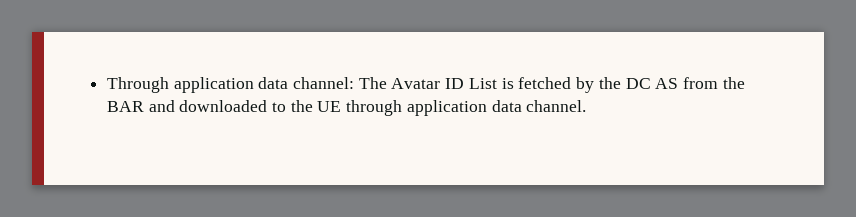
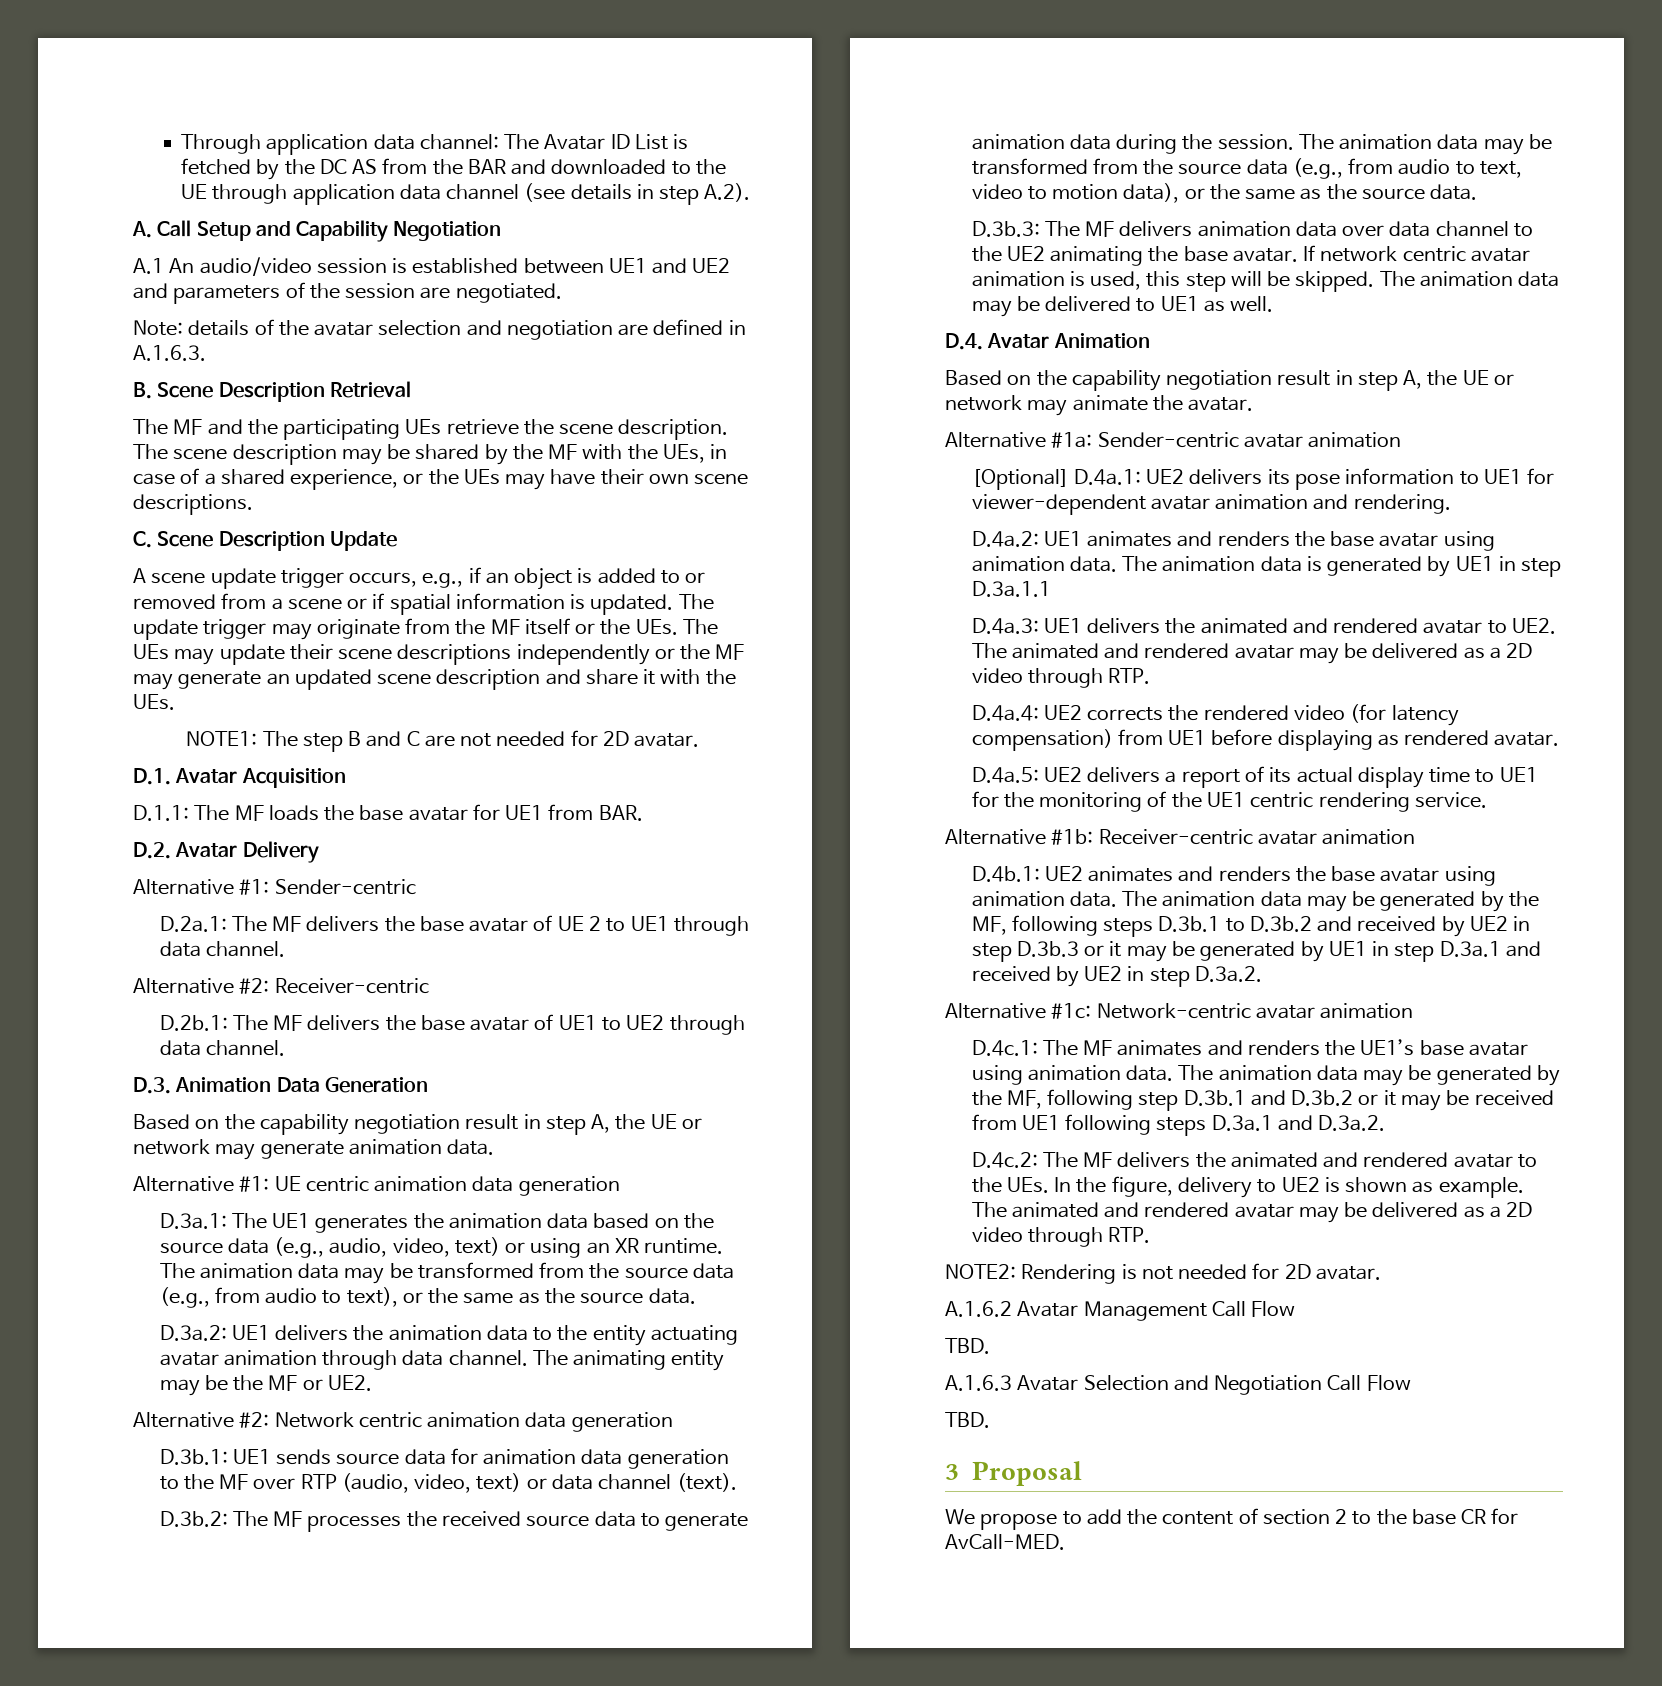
- Through application data channel: The Avatar ID List is fetched by the DC AS from the BAR and downloaded to the UE through application data channel.
+ Through application data channel: The Avatar ID List is fetched by the DC AS from the BAR and downloaded to the UE through application data channel (see details in step A.2).
+ A. Call Setup and Capability Negotiation
+ A.1 An audio/video session is established between UE1 and UE2 and parameters of the session are negotiated.
+ Note: details of the avatar selection and negotiation are defined in A.1.6.3.
+ B. Scene Description Retrieval
+ The MF and the participating UEs retrieve the scene description. The scene description may be shared by the MF with the UEs, in case of a shared experience, or the UEs may have their own scene descriptions.
+ C. Scene Description Update
+ A scene update trigger occurs, e.g., if an object is added to or removed from a scene or if spatial information is updated. The update trigger may originate from the MF itself or the UEs. The UEs may update their scene descriptions independently or the MF may generate an updated scene description and share it with the UEs.
+ NOTE1: The step B and C are not needed for 2D avatar.
+ D.1. Avatar Acquisition
+ D.1.1: The MF loads the base avatar for UE1 from BAR.
+ D.2. Avatar Delivery
+ Alternative #1: Sender-centric
+ D.2a.1: The MF delivers the base avatar of UE 2 to UE1 through data channel.
+ Alternative #2: Receiver-centric
+ D.2b.1: The MF delivers the base avatar of UE1 to UE2 through data channel.
+ D.3. Animation Data Generation
+ Based on the capability negotiation result in step A, the UE or network may generate animation data.
+ Alternative #1: UE centric animation data generation
+ D.3a.1: The UE1 generates the animation data based on the source data (e.g., audio, video, text) or using an XR runtime. The animation data may be transformed from the source data (e.g., from audio to text), or the same as the source data.
+ D.3a.2: UE1 delivers the animation data to the entity actuating avatar animation through data channel. The animating entity may be the MF or UE2.
+ Alternative #2: Network centric animation data generation
+ D.3b.1: UE1 sends source data for animation data generation to the MF over RTP (audio, video, text) or data channel (text).
+ D.3b.2: The MF processes the received source data to generate animation data during the session. The animation data may be transformed from the source data (e.g., from audio to text, video to motion data), or the same as the source data.
+ D.3b.3: The MF delivers animation data over data channel to the UE2 animating the base avatar. If network centric avatar animation is used, this step will be skipped. The animation data may be delivered to UE1 as well.
+ D.4. Avatar Animation
+ Based on the capability negotiation result in step A, the UE or network may animate the avatar.
+ Alternative #1a: Sender-centric avatar animation
+ [Optional] D.4a.1: UE2 delivers its pose information to UE1 for viewer-dependent avatar animation and rendering.
+ D.4a.2: UE1 animates and renders the base avatar using animation data. The animation data is generated by UE1 in step D.3a.1.1
+ D.4a.3: UE1 delivers the animated and rendered avatar to UE2. The animated and rendered avatar may be delivered as a 2D video through RTP.
+ D.4a.4: UE2 corrects the rendered video (for latency compensation) from UE1 before displaying as rendered avatar.
+ D.4a.5: UE2 delivers a report of its actual display time to UE1 for the monitoring of the UE1 centric rendering service.
+ Alternative #1b: Receiver-centric avatar animation
+ D.4b.1: UE2 animates and renders the base avatar using animation data. The animation data may be generated by the MF, following steps D.3b.1 to D.3b.2 and received by UE2 in step D.3b.3 or it may be generated by UE1 in step D.3a.1 and received by UE2 in step D.3a.2.
+ Alternative #1c: Network-centric avatar animation
+ D.4c.1: The MF animates and renders the UE1’s base avatar using animation data. The animation data may be generated by the MF, following step D.3b.1 and D.3b.2 or it may be received from UE1 following steps D.3a.1 and D.3a.2.
+ D.4c.2: The MF delivers the animated and rendered avatar to the UEs. In the figure, delivery to UE2 is shown as example. The animated and rendered avatar may be delivered as a 2D video through RTP.
+ NOTE2: Rendering is not needed for 2D avatar.
+ A.1.6.2 Avatar Management Call Flow
+ TBD.
+ A.1.6.3 Avatar Selection and Negotiation Call Flow
+ TBD.
+ 3 Proposal
+ We propose to add the content of section 2 to the base CR for AvCall-MED.

